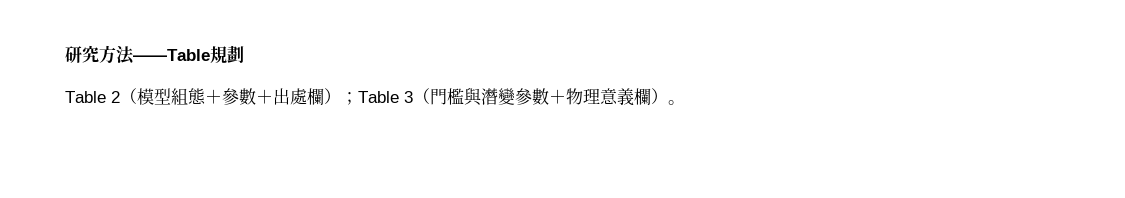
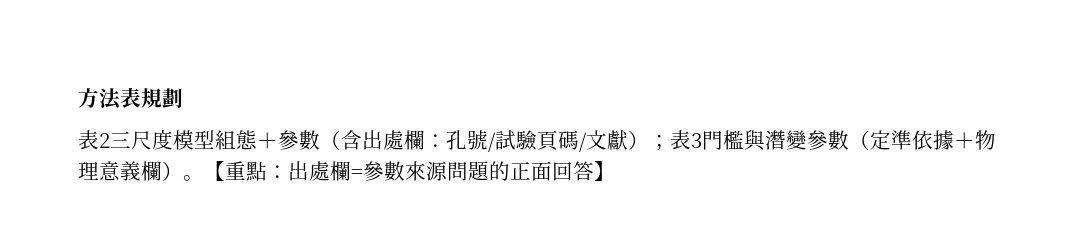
- 研究方法——Table規劃
- Table 2（模型組態＋參數＋出處欄）；Table 3（門檻與潛變參數＋物理意義欄）。
+ 方法表規劃
+ 表2三尺度模型組態＋參數（含出處欄：孔號/試驗頁碼/文獻）；表3門檻與潛變參數（定準依據＋物理意義欄）。
+ 【重點：出處欄=參數來源問題的正面回答】

